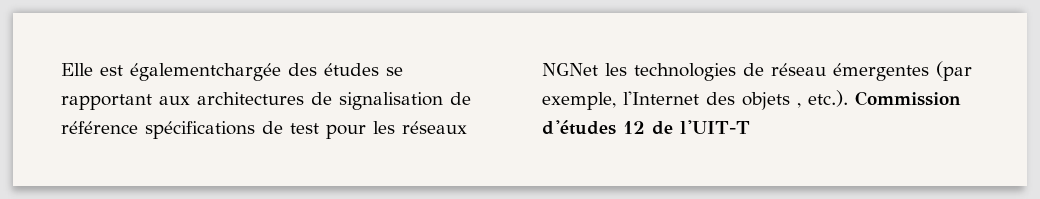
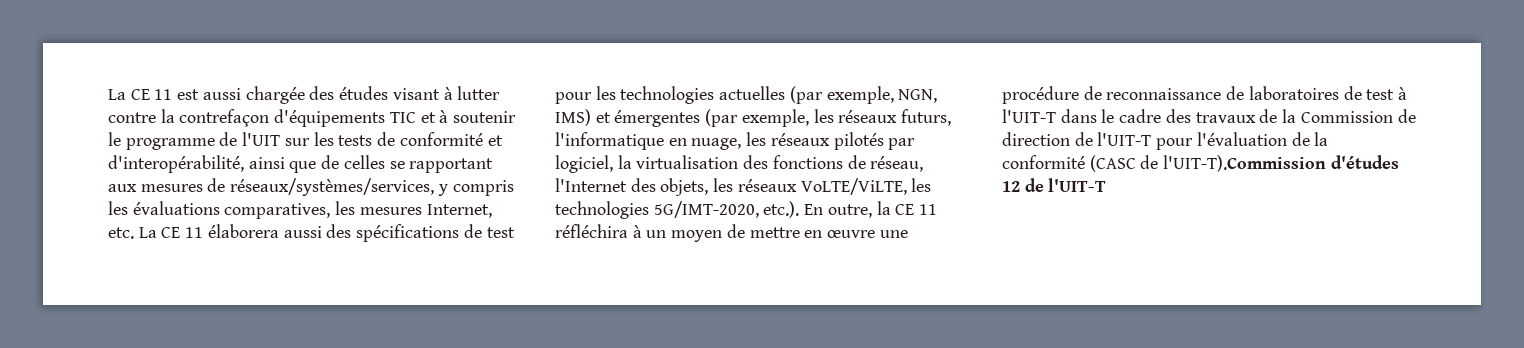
- Elle est égalementchargée des études se rapportant aux architectures de signalisation de référence spécifications de test pour les réseaux NGNet les technologies de réseau émergentes (par exemple, l'Internet des objets , etc.). Commission d'études 12 de l'UIT-T
+ La CE 11 est aussi chargée des études visant à lutter contre la contrefaçon d'équipements TIC et à soutenir le programme de l'UIT sur les tests de conformité et d'interopérabilité, ainsi que de celles se rapportant aux mesures de réseaux/systèmes/services, y compris les évaluations comparatives, les mesures Internet, etc. La CE 11 élaborera aussi des spécifications de test pour les technologies actuelles (par exemple, NGN, IMS) et émergentes (par exemple, les réseaux futurs, l'informatique en nuage, les réseaux pilotés par logiciel, la virtualisation des fonctions de réseau, l'Internet des objets, les réseaux VoLTE/ViLTE, les technologies 5G/IMT-2020, etc.). En outre, la CE 11 réfléchira à un moyen de mettre en œuvre une procédure de reconnaissance de laboratoires de test à l'UIT-T dans le cadre des travaux de la Commission de direction de l'UIT-T pour l'évaluation de la conformité (CASC de l'UIT-T).Commission d'études 12 de l'UIT-T

